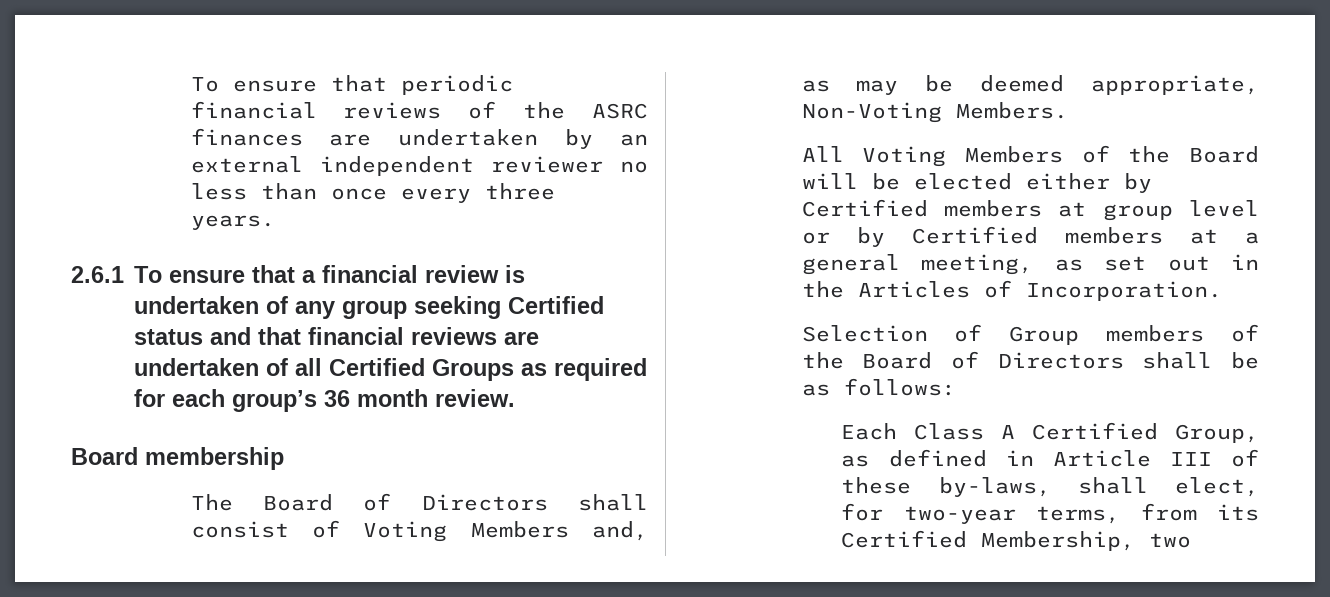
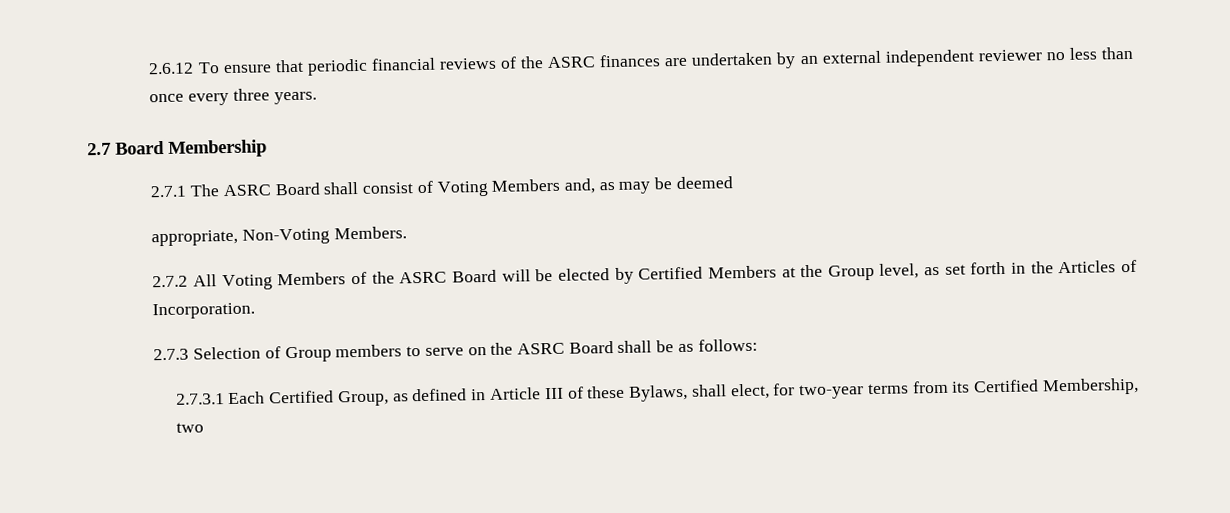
- To ensure that periodic financial reviews of the ASRC finances are undertaken by an external independent reviewer no less than once every three years.
+ 2.6.12 To ensure that periodic financial reviews of the ASRC finances are undertaken by an external independent reviewer no less than once every three years.
- 2.6.1 To ensure that a financial review is undertaken of any group seeking Certified status and that financial reviews are undertaken of all Certified Groups as required for each group’s 36 month review.
- Board membership
- The Board of Directors shall consist of Voting Members and, as may be deemed appropriate, Non-Voting Members.
+ 2.7 Board Membership
+ 2.7.1 The ASRC Board shall consist of Voting Members and, as may be deemed
+ appropriate, Non-Voting Members.
- All Voting Members of the Board will be elected either by Certified members at group level or by Certified members at a general meeting, as set out in the Articles of Incorporation.
+ 2.7.2 All Voting Members of the ASRC Board will be elected by Certified Members at the Group level, as set forth in the Articles of Incorporation.
- Selection of Group members of the Board of Directors shall be as follows:
+ 2.7.3 Selection of Group members to serve on the ASRC Board shall be as follows:
- Each Class A Certified Group, as defined in Article III of these by-laws, shall elect, for two-year terms, from its Certified Membership, two
+ 2.7.3.1 Each Certified Group, as defined in Article III of these Bylaws, shall elect, for two-year terms from its Certified Membership, two

